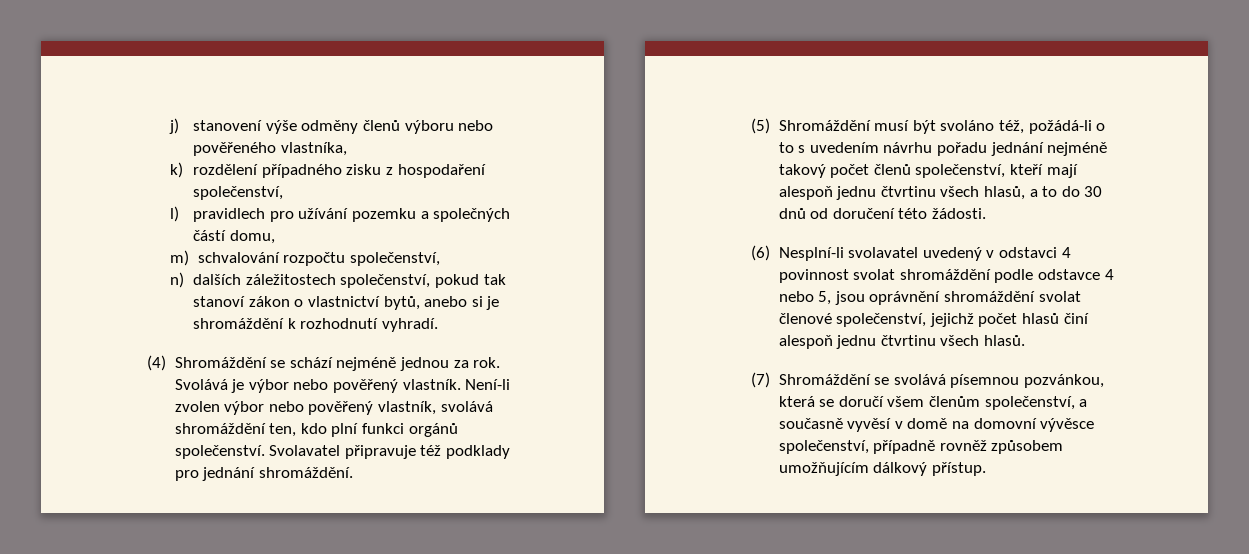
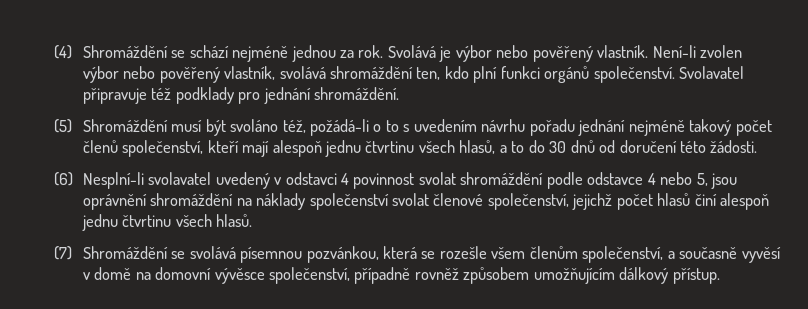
- j) stanovení výše odměny členů výboru nebo pověřeného vlastníka,
- k) rozdělení případného zisku z hospodaření společenství,
- l) pravidlech pro užívání pozemku a společných částí domu,
- m) schvalování rozpočtu společenství,
- n) dalších záležitostech společenství, pokud tak stanoví zákon o vlastnictví bytů, anebo si je shromáždění k rozhodnutí vyhradí.
- (6) Nesplní-li svolavatel uvedený v odstavci 4 povinnost svolat shromáždění podle odstavce 4 nebo 5, jsou oprávnění shromáždění svolat členové společenství, jejichž počet hlasů činí alespoň jednu čtvrtinu všech hlasů.
+ (6) Nesplní-li svolavatel uvedený v odstavci 4 povinnost svolat shromáždění podle odstavce 4 nebo 5, jsou oprávnění shromáždění na náklady společenství svolat členové společenství, jejichž počet hlasů činí alespoň jednu čtvrtinu všech hlasů.
- (7) Shromáždění se svolává písemnou pozvánkou, která se doručí všem členům společenství, a současně vyvěsí v domě na domovní vývěsce společenství, případně rovněž způsobem umožňujícím dálkový přístup.
+ (7) Shromáždění se svolává písemnou pozvánkou, která se rozešle všem členům společenství, a současně vyvěsí v domě na domovní vývěsce společenství, případně rovněž způsobem umožňujícím dálkový přístup.

